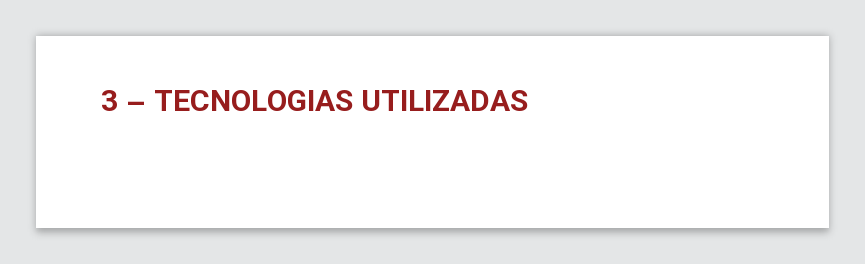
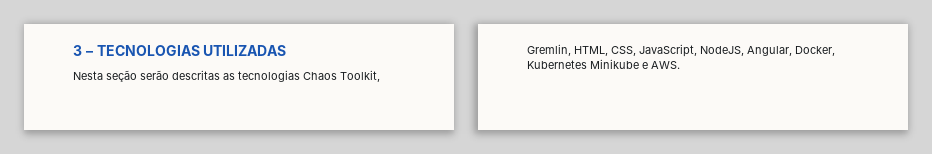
+ Nesta seção serão descritas as tecnologias Chaos Toolkit, Gremlin, HTML, CSS, JavaScript, NodeJS, Angular, Docker, Kubernetes Minikube e AWS.

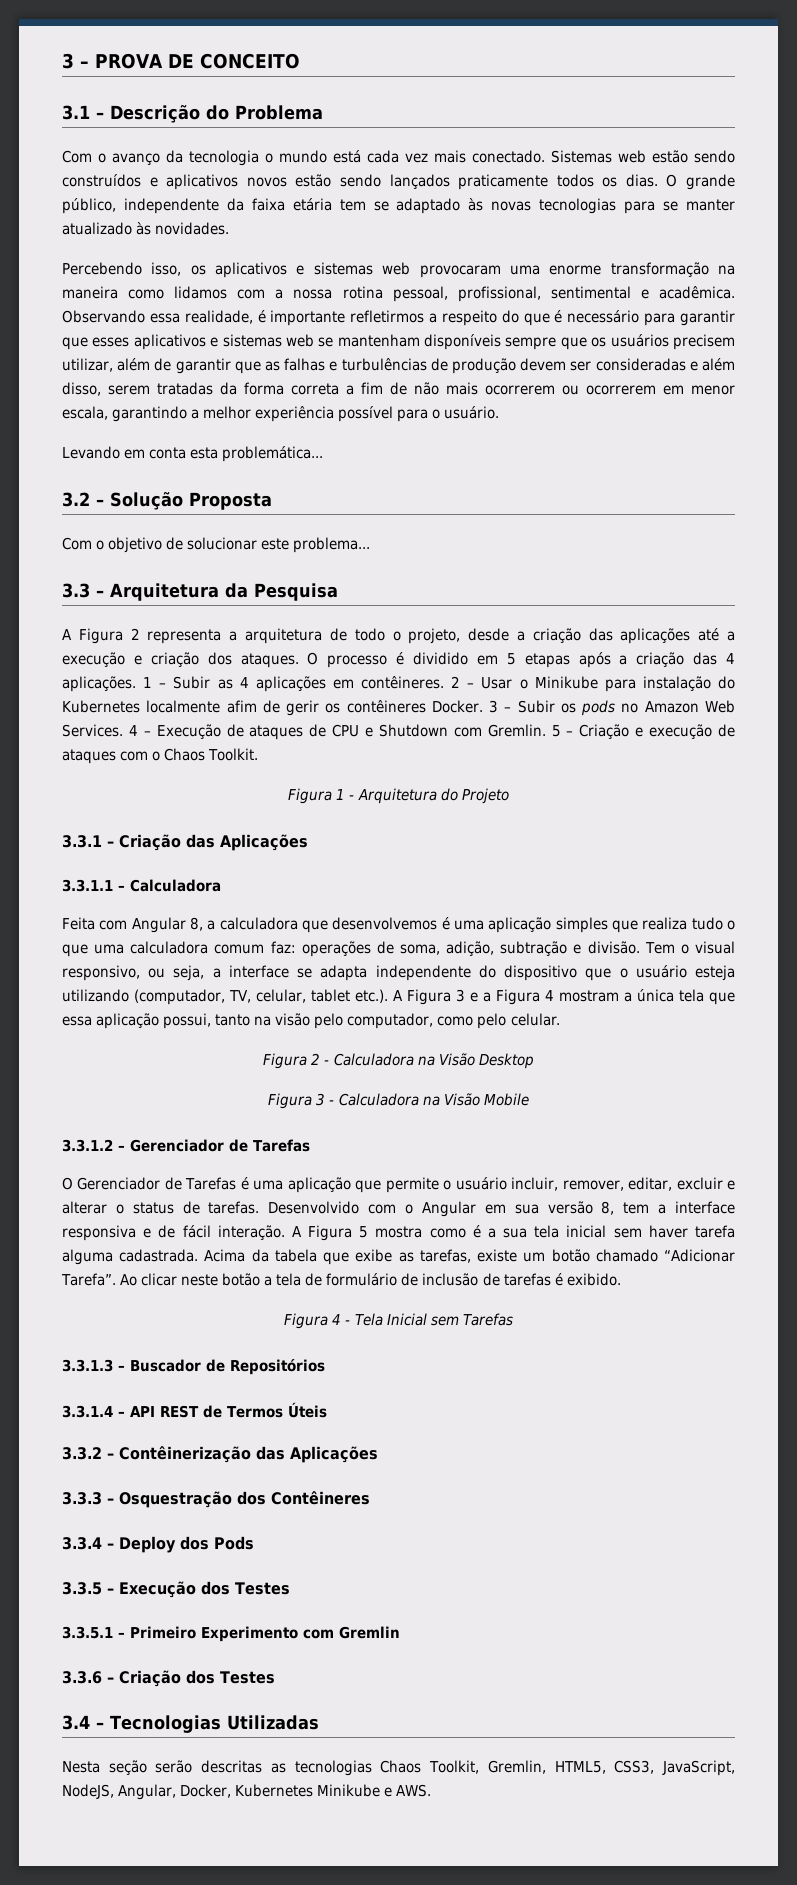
- 3 – TECNOLOGIAS UTILIZADAS
+ 3 – PROVA DE CONCEITO
+ 3.1 – Descrição do Problema
+ Com o avanço da tecnologia o mundo está cada vez mais conectado. Sistemas web estão sendo construídos e aplicativos novos estão sendo lançados praticamente todos os dias. O grande público, independente da faixa etária tem se adaptado às novas tecnologias para se manter atualizado às novidades.
+ Percebendo isso, os aplicativos e sistemas web provocaram uma enorme transformação na maneira como lidamos com a nossa rotina pessoal, profissional, sentimental e acadêmica. Observando essa realidade, é importante refletirmos a respeito do que é necessário para garantir que esses aplicativos e sistemas web se mantenham disponíveis sempre que os usuários precisem utilizar, além de garantir que as falhas e turbulências de produção devem ser consideradas e além disso, serem tratadas da forma correta a fim de não mais ocorrerem ou ocorrerem em menor escala, garantindo a melhor experiência possível para o usuário.
+ Levando em conta esta problemática...
+ 3.2 – Solução Proposta
+ Com o objetivo de solucionar este problema...
+ 3.3 – Arquitetura da Pesquisa
+ A Figura 2 representa a arquitetura de todo o projeto, desde a criação das aplicações até a execução e criação dos ataques. O processo é dividido em 5 etapas após a criação das 4 aplicações. 1 – Subir as 4 aplicações em contêineres. 2 – Usar o Minikube para instalação do Kubernetes localmente afim de gerir os contêineres Docker. 3 – Subir os pods no Amazon Web Services. 4 – Execução de ataques de CPU e Shutdown com Gremlin. 5 – Criação e execução de ataques com o Chaos Toolkit.
+ Figura 1 - Arquitetura do Projeto
+ 3.3.1 – Criação das Aplicações
+ 3.3.1.1 – Calculadora
+ Feita com Angular 8, a calculadora que desenvolvemos é uma aplicação simples que realiza tudo o que uma calculadora comum faz: operações de soma, adição, subtração e divisão. Tem o visual responsivo, ou seja, a interface se adapta independente do dispositivo que o usuário esteja utilizando (computador, TV, celular, tablet etc.). A Figura 3 e a Figura 4 mostram a única tela que essa aplicação possui, tanto na visão pelo computador, como pelo celular.
+ Figura 2 - Calculadora na Visão Desktop
+ Figura 3 - Calculadora na Visão Mobile
+ 3.3.1.2 – Gerenciador de Tarefas
+ O Gerenciador de Tarefas é uma aplicação que permite o usuário incluir, remover, editar, excluir e alterar o status de tarefas. Desenvolvido com o Angular em sua versão 8, tem a interface responsiva e de fácil interação. A Figura 5 mostra como é a sua tela inicial sem haver tarefa alguma cadastrada. Acima da tabela que exibe as tarefas, existe um botão chamado “Adicionar Tarefa”. Ao clicar neste botão a tela de formulário de inclusão de tarefas é exibido.
+ Figura 4 - Tela Inicial sem Tarefas
+ 3.3.1.3 – Buscador de Repositórios
+ 3.3.1.4 – API REST de Termos Úteis
+ 3.3.2 – Contêinerização das Aplicações
+ 3.3.3 – Osquestração dos Contêineres
+ 3.3.4 – Deploy dos Pods
+ 3.3.5 – Execução dos Testes
+ 3.3.5.1 – Primeiro Experimento com Gremlin
+ 3.3.6 – Criação dos Testes
+ 3.4 – Tecnologias Utilizadas
- Nesta seção serão descritas as tecnologias Chaos Toolkit, Gremlin, HTML, CSS, JavaScript, NodeJS, Angular, Docker, Kubernetes Minikube e AWS.
+ Nesta seção serão descritas as tecnologias Chaos Toolkit, Gremlin, HTML5, CSS3, JavaScript, NodeJS, Angular, Docker, Kubernetes Minikube e AWS.

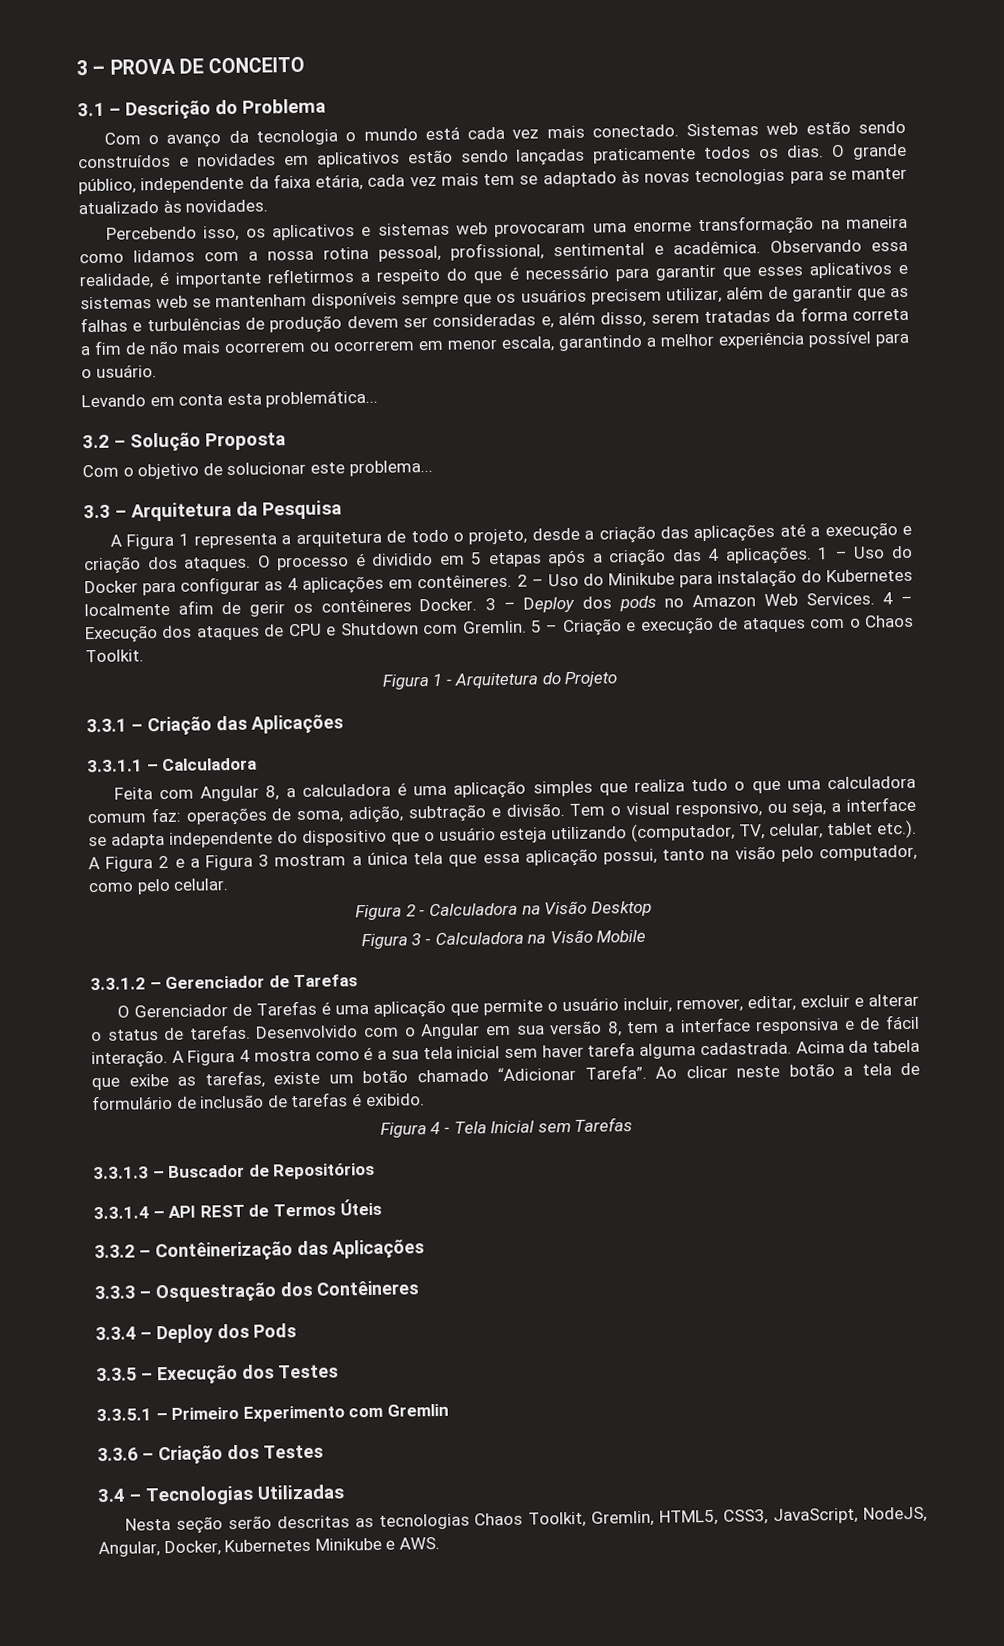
- Sistemas web estão sendo construídos e aplicativos novos estão sendo lançados praticamente todos os dias.
+ Sistemas web estão sendo construídos e novidades em aplicativos estão sendo lançadas praticamente todos os dias.
- O grande público, independente da faixa etária tem se adaptado às novas tecnologias para se manter atualizado às novidades.
+ O grande público, independente da faixa etária, cada vez mais tem se adaptado às novas tecnologias para se manter atualizado às novidades.
- Observando essa realidade, é importante refletirmos a respeito do que é necessário para garantir que esses aplicativos e sistemas web se mantenham disponíveis sempre que os usuários precisem utilizar, além de garantir que as falhas e turbulências de produção devem ser consideradas e além disso, serem tratadas da forma correta a fim de não mais ocorrerem ou ocorrerem em menor escala, garantindo a melhor experiência possível para o usuário.
+ Observando essa realidade, é importante refletirmos a respeito do que é necessário para garantir que esses aplicativos e sistemas web se mantenham disponíveis sempre que os usuários precisem utilizar, além de garantir que as falhas e turbulências de produção devem ser consideradas e, além disso, serem tratadas da forma correta a fim de não mais ocorrerem ou ocorrerem em menor escala, garantindo a melhor experiência possível para o usuário.
- A Figura 2 representa a arquitetura de todo o projeto, desde a criação das aplicações até a execução e criação dos ataques.
+ A Figura 1 representa a arquitetura de todo o projeto, desde a criação das aplicações até a execução e criação dos ataques.
- 1 – Subir as 4 aplicações em contêineres.
+ 1 – Uso do Docker para configurar as 4 aplicações em contêineres.
- 2 – Usar o Minikube para instalação do Kubernetes localmente afim de gerir os contêineres Docker.
+ 2 – Uso do Minikube para instalação do Kubernetes localmente afim de gerir os contêineres Docker.
- 3 – Subir os pods no Amazon Web Services.
+ 3 – Deploy dos pods no Amazon Web Services.
- 4 – Execução de ataques de CPU e Shutdown com Gremlin.
+ 4 – Execução dos ataques de CPU e Shutdown com Gremlin.
- Feita com Angular 8, a calculadora que desenvolvemos é uma aplicação simples que realiza tudo o que uma calculadora comum faz: operações de soma, adição, subtração e divisão.
+ Feita com Angular 8, a calculadora é uma aplicação simples que realiza tudo o que uma calculadora comum faz: operações de soma, adição, subtração e divisão.
- Tem o visual responsivo, ou seja, a interface se adapta independente do dispositivo que o usuário esteja utilizando (computador, TV, celular, tablet etc.). A Figura 3 e a Figura 4 mostram a única tela que essa aplicação possui, tanto na visão pelo computador, como pelo celular.
+ Tem o visual responsivo, ou seja, a interface se adapta independente do dispositivo que o usuário esteja utilizando (computador, TV, celular, tablet etc.). A Figura 2 e a Figura 3 mostram a única tela que essa aplicação possui, tanto na visão pelo computador, como pelo celular.
- A Figura 5 mostra como é a sua tela inicial sem haver tarefa alguma cadastrada.
+ A Figura 4 mostra como é a sua tela inicial sem haver tarefa alguma cadastrada.

